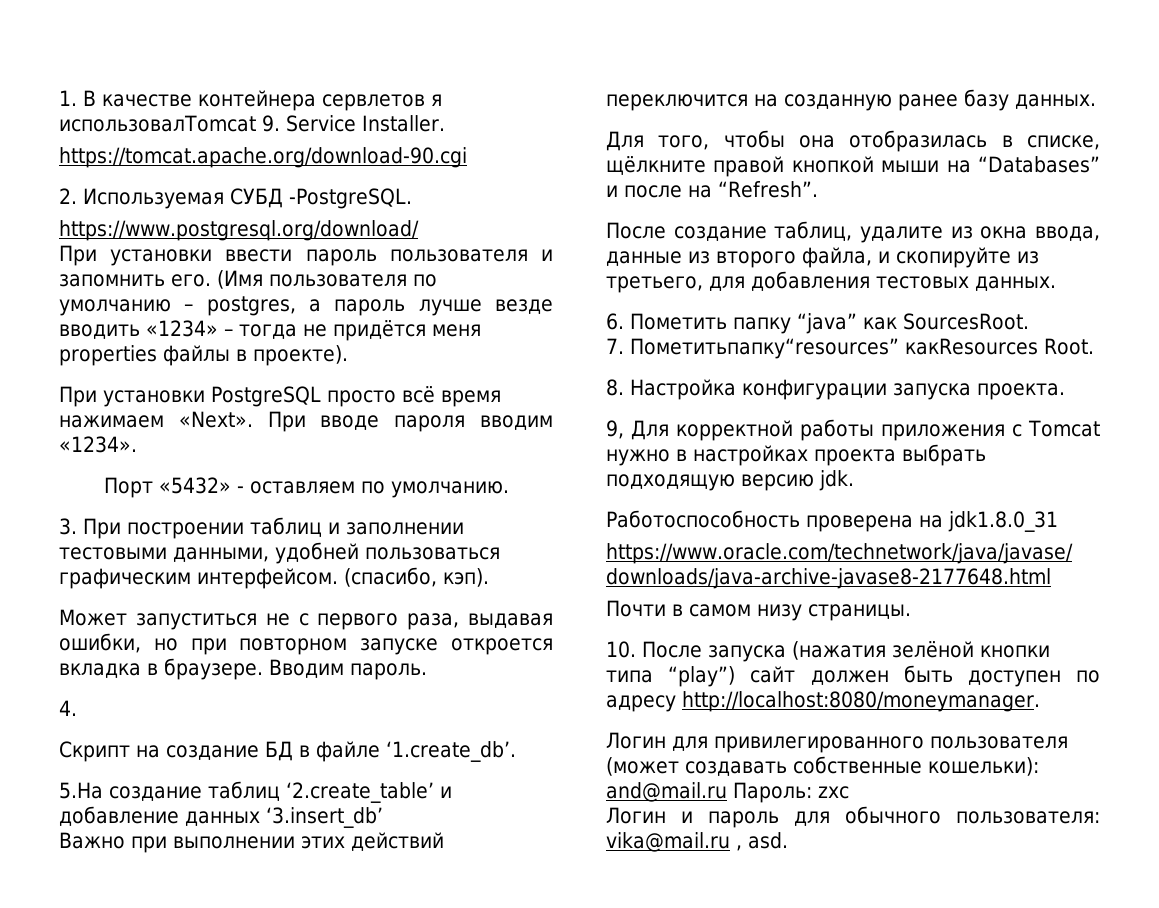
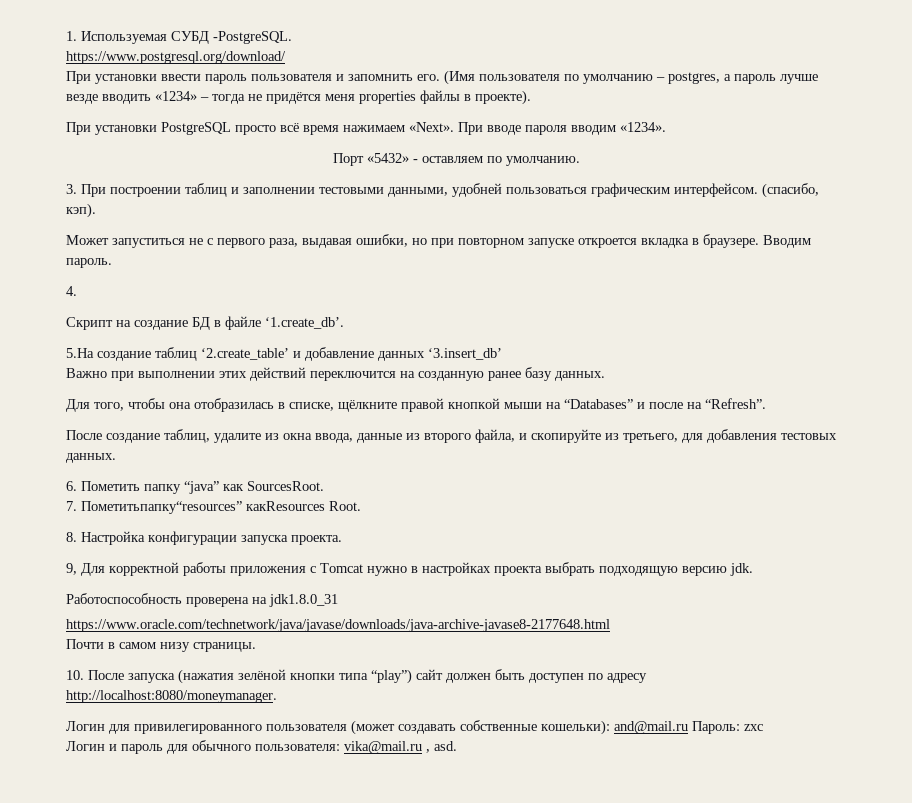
- 1. В качестве контейнера сервлетов я использовалTomcat 9. Service Installer.
- https://tomcat.apache.org/download-90.cgi
- 2. Используемая СУБД -PostgreSQL.
+ 1. Используемая СУБД -PostgreSQL.

